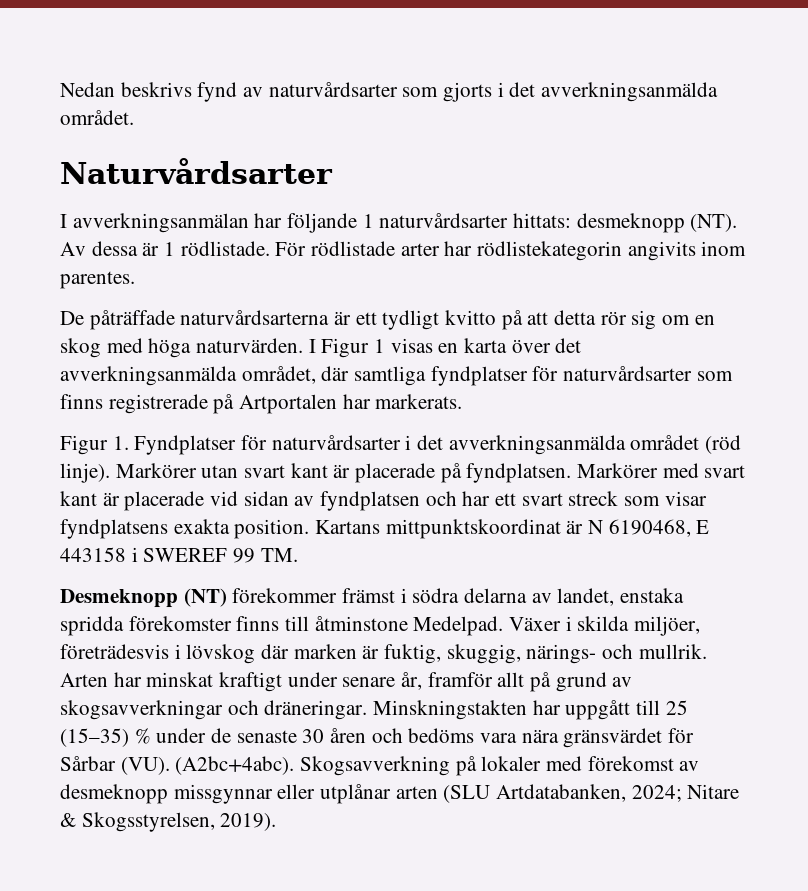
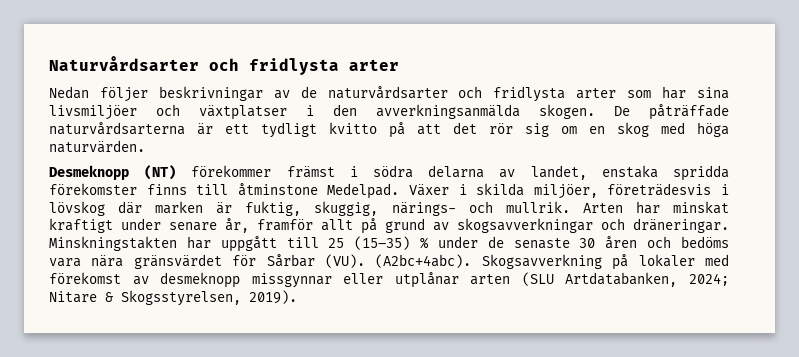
- Nedan beskrivs fynd av naturvårdsarter som gjorts i det avverkningsanmälda området.
- Naturvårdsarter
- I avverkningsanmälan har följande 1 naturvårdsarter hittats: desmeknopp (NT). Av dessa är 1 rödlistade. För rödlistade arter har rödlistekategorin angivits inom parentes.
- De påträffade naturvårdsarterna är ett tydligt kvitto på att detta rör sig om en skog med höga naturvärden. I Figur 1 visas en karta över det avverkningsanmälda området, där samtliga fyndplatser för naturvårdsarter som finns registrerade på Artportalen har markerats.
- Figur 1. Fyndplatser för naturvårdsarter i det avverkningsanmälda området (röd linje). Markörer utan svart kant är placerade på fyndplatsen. Markörer med svart kant är placerade vid sidan av fyndplatsen och har ett svart streck som visar fyndplatsens exakta position. Kartans mittpunktskoordinat är N 6190468, E 443158 i SWEREF 99 TM.
+ Naturvårdsarter och fridlysta arter
+ Nedan följer beskrivningar av de naturvårdsarter och fridlysta arter som har sina livsmiljöer och växtplatser i den avverkningsanmälda skogen. De påträffade naturvårdsarterna är ett tydligt kvitto på att det rör sig om en skog med höga naturvärden.

